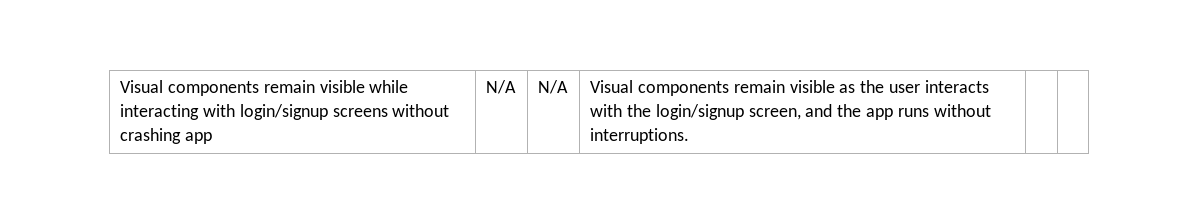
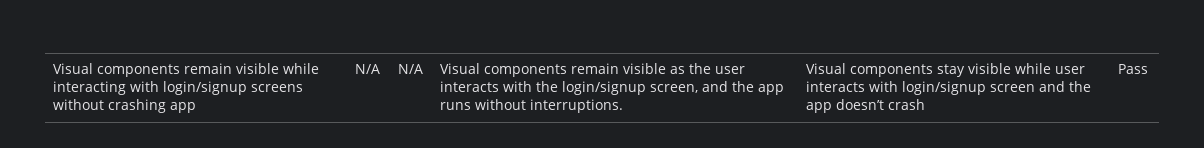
+ Visual components stay visible while user interacts with login/signup screen and the app doesn’t crash | Pass

